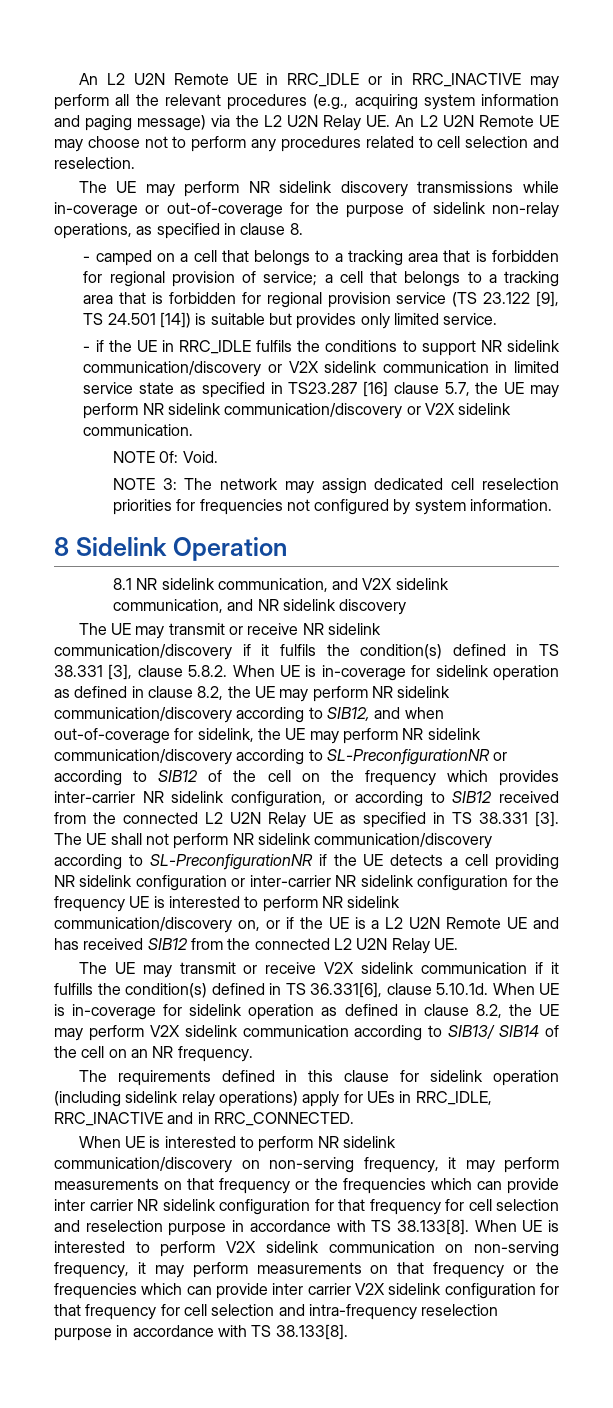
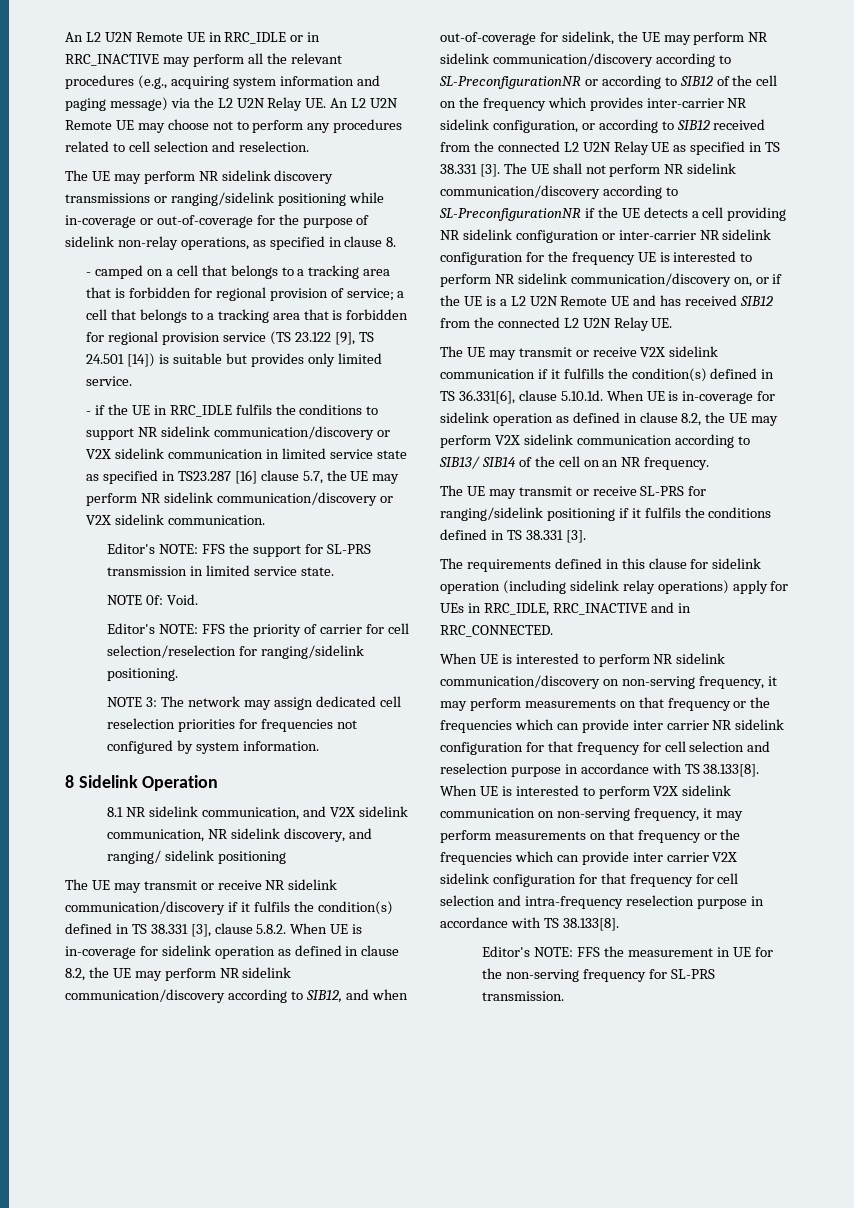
- The UE may perform NR sidelink discovery transmissions while in-coverage or out-of-coverage for the purpose of sidelink non-relay operations, as specified in clause 8.
+ The UE may perform NR sidelink discovery transmissions or ranging/sidelink positioning while in-coverage or out-of-coverage for the purpose of sidelink non-relay operations, as specified in clause 8.
+ Editor's NOTE: FFS the support for SL-PRS transmission in limited service state.
  NOTE 0f: Void.
+ Editor's NOTE: FFS the priority of carrier for cell selection/reselection for ranging/sidelink positioning.
- 8.1 NR sidelink communication, and V2X sidelink communication, and NR sidelink discovery
+ 8.1 NR sidelink communication, and V2X sidelink communication, NR sidelink discovery, and ranging/ sidelink positioning
+ The UE may transmit or receive SL-PRS for ranging/sidelink positioning if it fulfils the conditions defined in TS 38.331 [3].
+ Editor's NOTE: FFS the measurement in UE for the non-serving frequency for SL-PRS transmission.

